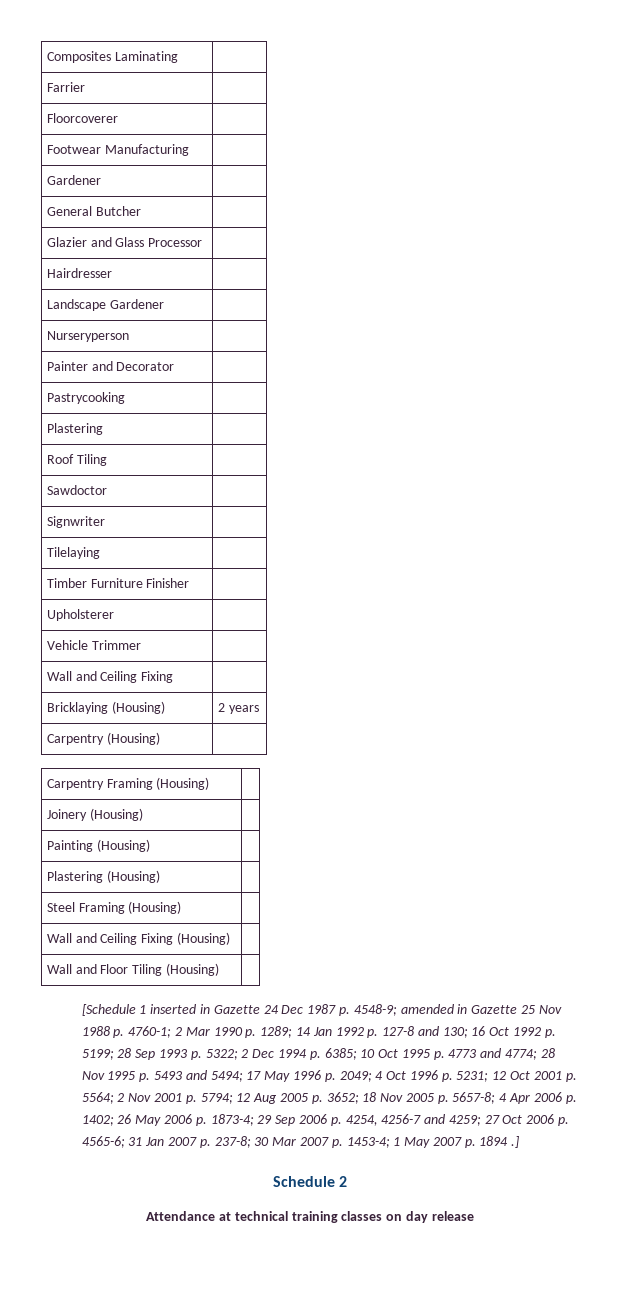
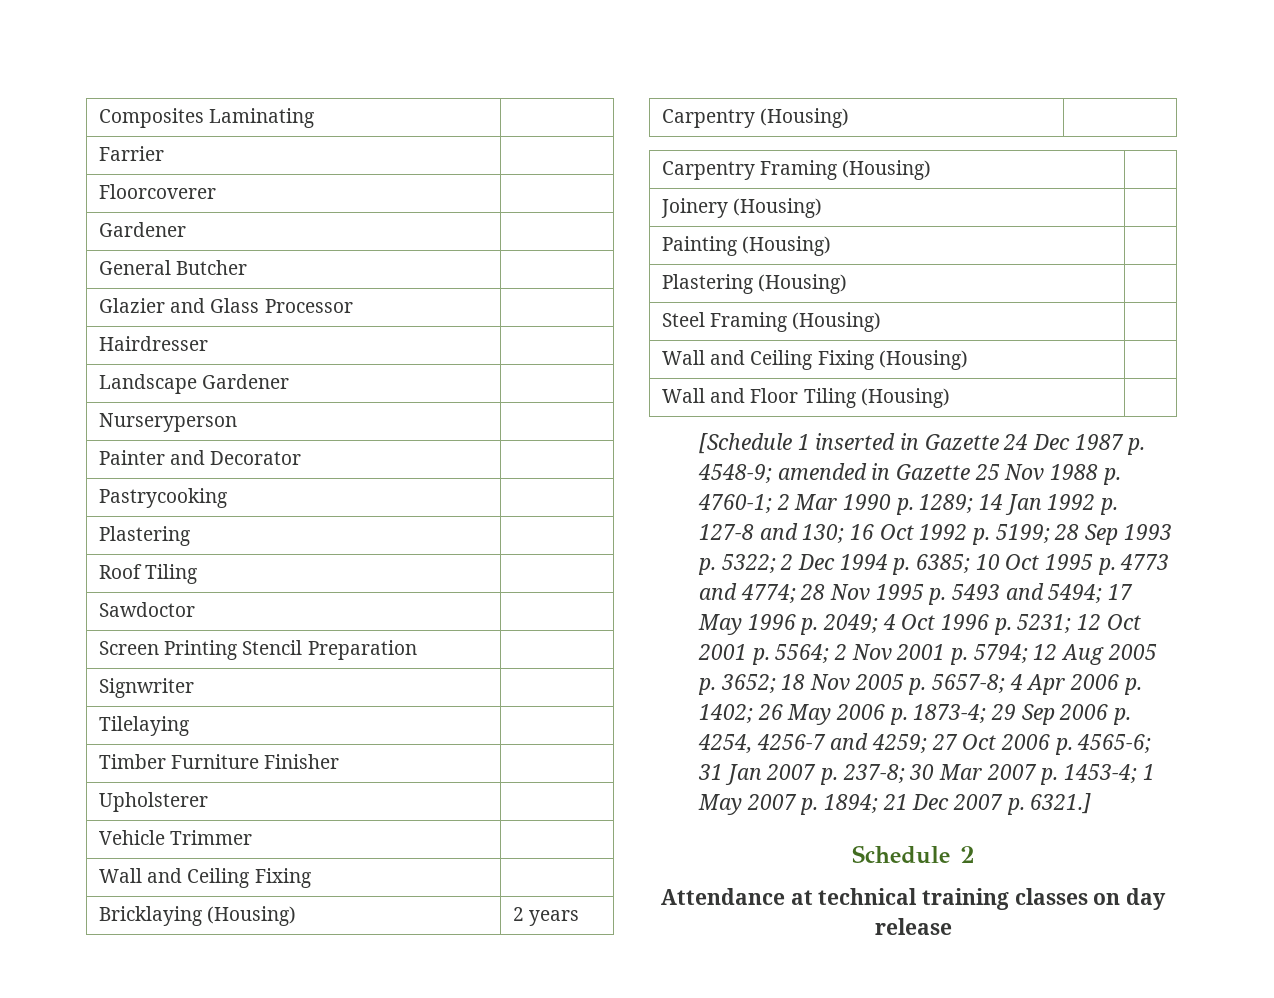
- Footwear Manufacturing |
+ Screen Printing Stencil Preparation |
- 1 May 2007 p. 1894 .]
+ 1 May 2007 p. 1894; 21 Dec 2007 p. 6321.]

